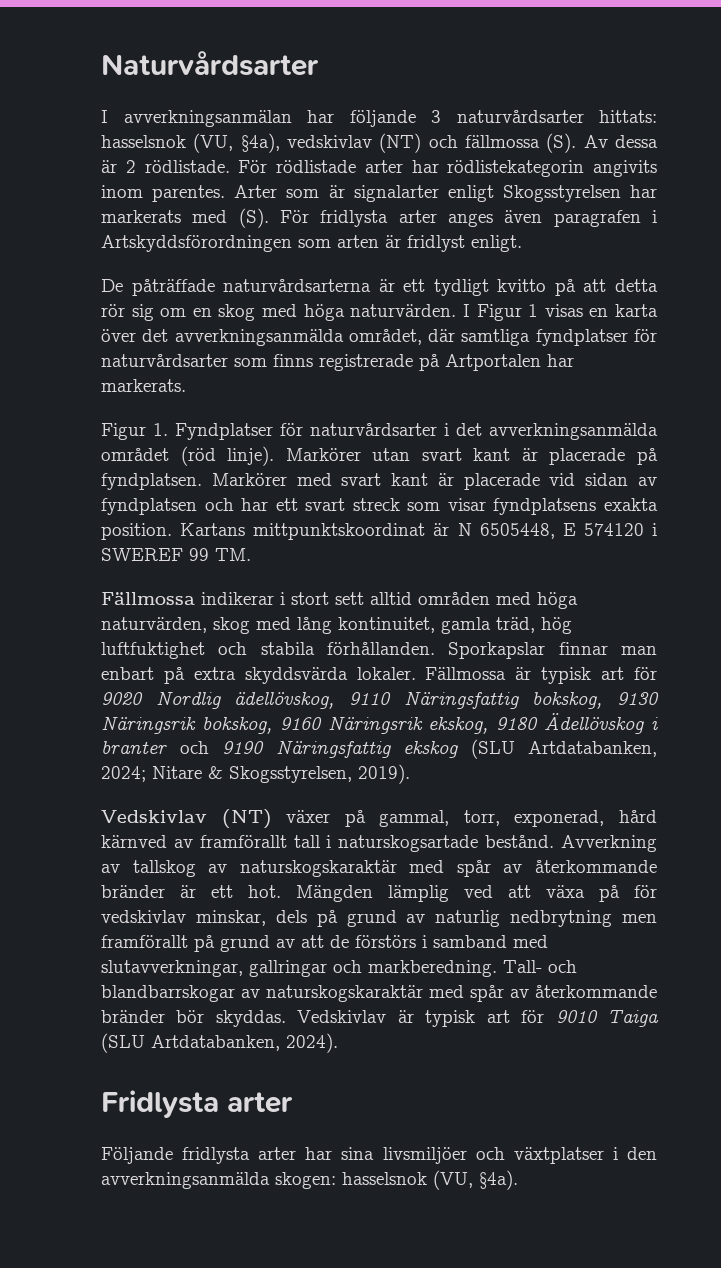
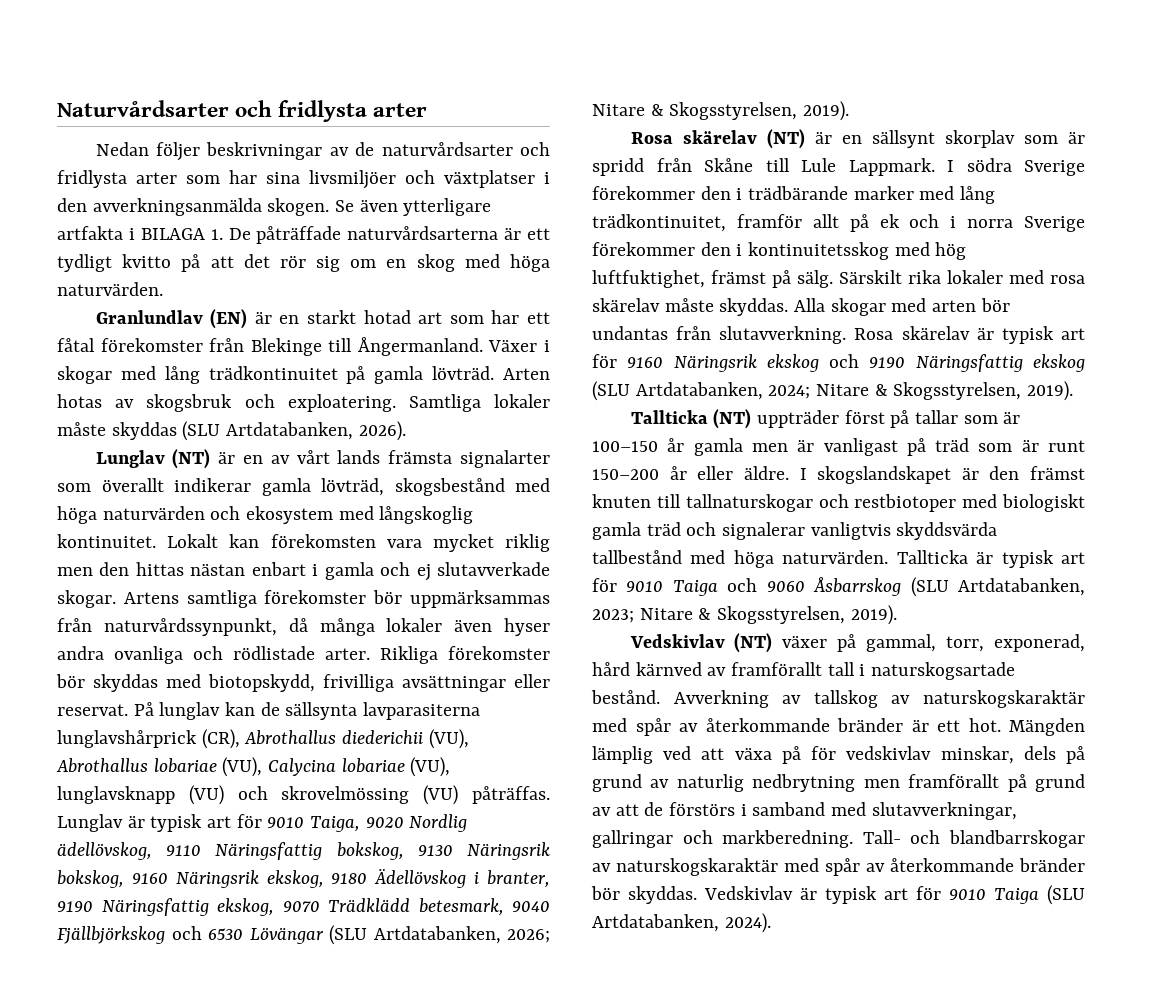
- Naturvårdsarter
- I avverkningsanmälan har följande 3 naturvårdsarter hittats: hasselsnok (VU, §4a), vedskivlav (NT) och fällmossa (S). Av dessa är 2 rödlistade. För rödlistade arter har rödlistekategorin angivits inom parentes. Arter som är signalarter enligt Skogsstyrelsen har markerats med (S). För fridlysta arter anges även paragrafen i Artskyddsförordningen som arten är fridlyst enligt.
- De påträffade naturvårdsarterna är ett tydligt kvitto på att detta rör sig om en skog med höga naturvärden. I Figur 1 visas en karta över det avverkningsanmälda området, där samtliga fyndplatser för naturvårdsarter som finns registrerade på Artportalen har markerats.
- Figur 1. Fyndplatser för naturvårdsarter i det avverkningsanmälda området (röd linje). Markörer utan svart kant är placerade på fyndplatsen. Markörer med svart kant är placerade vid sidan av fyndplatsen och har ett svart streck som visar fyndplatsens exakta position. Kartans mittpunktskoordinat är N 6505448, E 574120 i SWEREF 99 TM.
- Fällmossa indikerar i stort sett alltid områden med höga naturvärden, skog med lång kontinuitet, gamla träd, hög luftfuktighet och stabila förhållanden. Sporkapslar finnar man enbart på extra skyddsvärda lokaler. Fällmossa är typisk art för 9020 Nordlig ädellövskog, 9110 Näringsfattig bokskog, 9130 Näringsrik bokskog, 9160 Näringsrik ekskog, 9180 Ädellövskog i branter och 9190 Näringsfattig ekskog (SLU Artdatabanken, 2024; Nitare & Skogsstyrelsen, 2019).
+ Naturvårdsarter och fridlysta arter
+ Nedan följer beskrivningar av de naturvårdsarter och fridlysta arter som har sina livsmiljöer och växtplatser i den avverkningsanmälda skogen. Se även ytterligare artfakta i BILAGA 1. De påträffade naturvårdsarterna är ett tydligt kvitto på att det rör sig om en skog med höga naturvärden.
+ Granlundlav (EN) är en starkt hotad art som har ett fåtal förekomster från Blekinge till Ångermanland. Växer i skogar med lång trädkontinuitet på gamla lövträd. Arten hotas av skogsbruk och exploatering. Samtliga lokaler måste skyddas (SLU Artdatabanken, 2026).
+ Lunglav (NT) är en av vårt lands främsta signalarter som överallt indikerar gamla lövträd, skogsbestånd med höga naturvärden och ekosystem med långskoglig kontinuitet. Lokalt kan förekomsten vara mycket riklig men den hittas nästan enbart i gamla och ej slutavverkade skogar. Artens samtliga förekomster bör uppmärksammas från naturvårdssynpunkt, då många lokaler även hyser andra ovanliga och rödlistade arter. Rikliga förekomster bör skyddas med biotopskydd, frivilliga avsättningar eller reservat. På lunglav kan de sällsynta lavparasiterna lunglavshårprick (CR), Abrothallus diederichii (VU), Abrothallus lobariae (VU), Calycina lobariae (VU), lunglavsknapp (VU) och skrovelmössing (VU) påträffas. Lunglav är typisk art för 9010 Taiga, 9020 Nordlig ädellövskog, 9110 Näringsfattig bokskog, 9130 Näringsrik bokskog, 9160 Näringsrik ekskog, 9180 Ädellövskog i branter, 9190 Näringsfattig ekskog, 9070 Trädklädd betesmark, 9040 Fjällbjörkskog och 6530 Lövängar (SLU Artdatabanken, 2026; Nitare & Skogsstyrelsen, 2019).
+ Rosa skärelav (NT) är en sällsynt skorplav som är spridd från Skåne till Lule Lappmark. I södra Sverige förekommer den i trädbärande marker med lång trädkontinuitet, framför allt på ek och i norra Sverige förekommer den i kontinuitetsskog med hög luftfuktighet, främst på sälg. Särskilt rika lokaler med rosa skärelav måste skyddas. Alla skogar med arten bör undantas från slutavverkning. Rosa skärelav är typisk art för 9160 Näringsrik ekskog och 9190 Näringsfattig ekskog (SLU Artdatabanken, 2024; Nitare & Skogsstyrelsen, 2019).
+ Tallticka (NT) uppträder först på tallar som är 100–150 år gamla men är vanligast på träd som är runt 150–200 år eller äldre. I skogslandskapet är den främst knuten till tallnaturskogar och restbiotoper med biologiskt gamla träd och signalerar vanligtvis skyddsvärda tallbestånd med höga naturvärden. Tallticka är typisk art för 9010 Taiga och 9060 Åsbarrskog (SLU Artdatabanken, 2023; Nitare & Skogsstyrelsen, 2019).
- Fridlysta arter
- Följande fridlysta arter har sina livsmiljöer och växtplatser i den avverkningsanmälda skogen: hasselsnok (VU, §4a).

